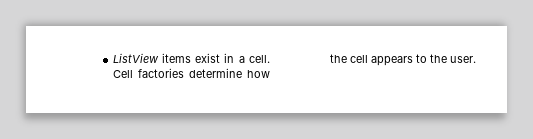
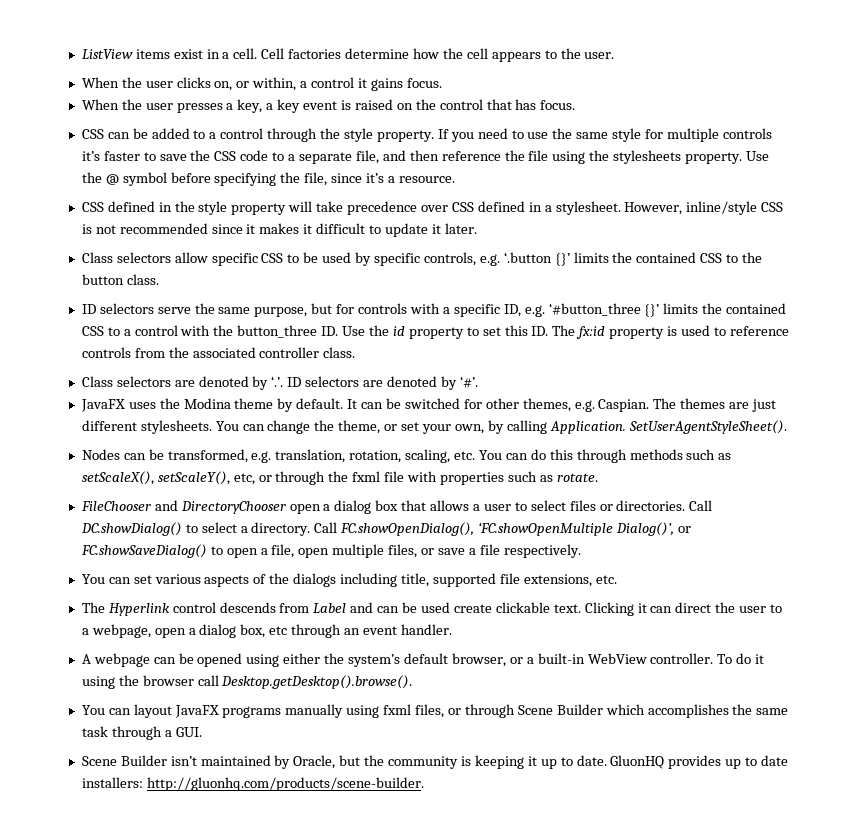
+ When the user clicks on, or within, a control it gains focus.
+ When the user presses a key, a key event is raised on the control that has focus.
+ CSS can be added to a control through the style property. If you need to use the same style for multiple controls it’s faster to save the CSS code to a separate file, and then reference the file using the stylesheets property. Use the @ symbol before specifying the file, since it’s a resource.
+ CSS defined in the style property will take precedence over CSS defined in a stylesheet. However, inline/style CSS is not recommended since it makes it difficult to update it later.
+ Class selectors allow specific CSS to be used by specific controls, e.g. ‘.button {}’ limits the contained CSS to the button class.
+ ID selectors serve the same purpose, but for controls with a specific ID, e.g. ‘#button_three {}’ limits the contained CSS to a control with the button_three ID. Use the id property to set this ID. The fx:id property is used to reference controls from the associated controller class.
+ Class selectors are denoted by ‘.’. ID selectors are denoted by ‘#’.
+ JavaFX uses the Modina theme by default. It can be switched for other themes, e.g. Caspian. The themes are just different stylesheets. You can change the theme, or set your own, by calling Application. SetUserAgentStyleSheet().
+ Nodes can be transformed, e.g. translation, rotation, scaling, etc. You can do this through methods such as setScaleX(), setScaleY(), etc, or through the fxml file with properties such as rotate.
+ FileChooser and DirectoryChooser open a dialog box that allows a user to select files or directories. Call DC.showDialog() to select a directory. Call FC.showOpenDialog(), ‘FC.showOpenMultiple Dialog()’, or FC.showSaveDialog() to open a file, open multiple files, or save a file respectively.
+ You can set various aspects of the dialogs including title, supported file extensions, etc.
+ The Hyperlink control descends from Label and can be used create clickable text. Clicking it can direct the user to a webpage, open a dialog box, etc through an event handler.
+ A webpage can be opened using either the system’s default browser, or a built-in WebView controller. To do it using the browser call Desktop.getDesktop().browse().
+ You can layout JavaFX programs manually using fxml files, or through Scene Builder which accomplishes the same task through a GUI.
+ Scene Builder isn’t maintained by Oracle, but the community is keeping it up to date. GluonHQ provides up to date installers: http://gluonhq.com/products/scene-builder.

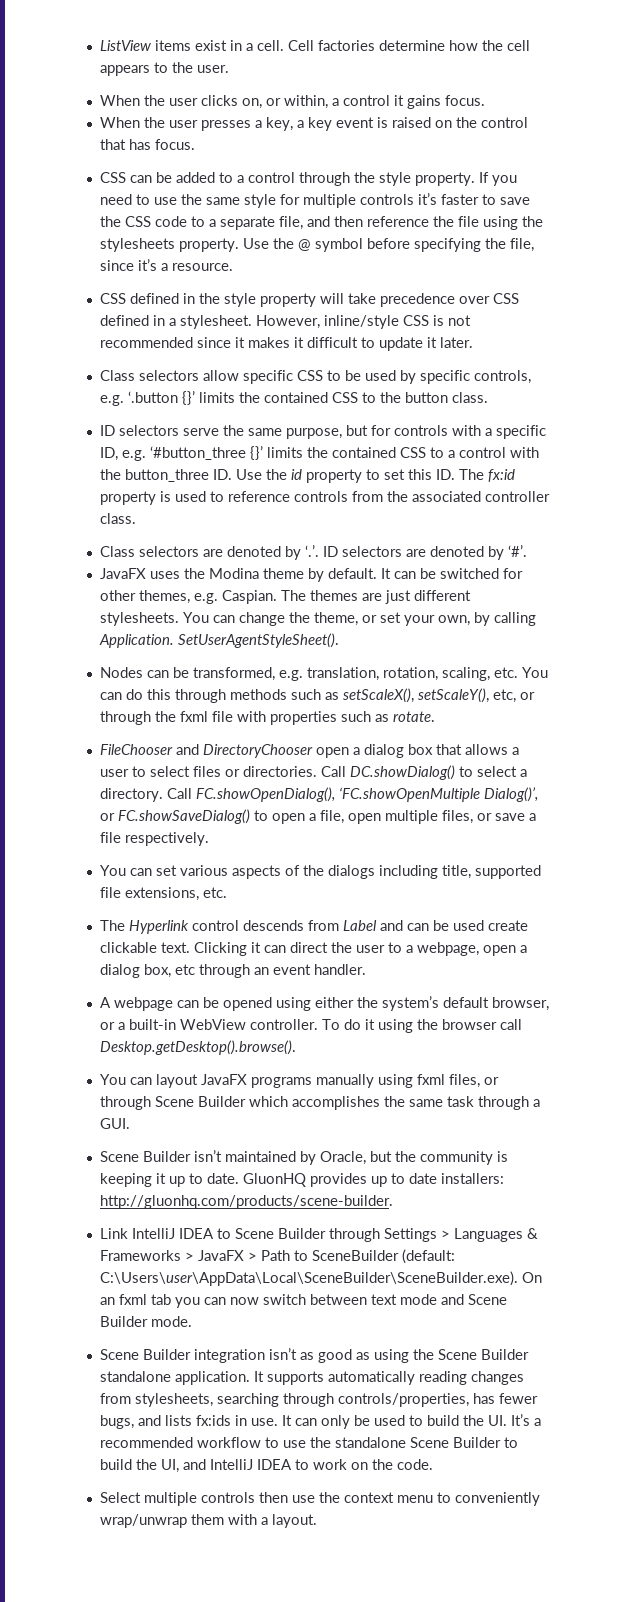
+ Link IntelliJ IDEA to Scene Builder through Settings > Languages & Frameworks > JavaFX > Path to SceneBuilder (default: C:\Users\user\AppData\Local\SceneBuilder\SceneBuilder.exe). On an fxml tab you can now switch between text mode and Scene Builder mode.
+ Scene Builder integration isn’t as good as using the Scene Builder standalone application. It supports automatically reading changes from stylesheets, searching through controls/properties, has fewer bugs, and lists fx:ids in use. It can only be used to build the UI. It’s a recommended workflow to use the standalone Scene Builder to build the UI, and IntelliJ IDEA to work on the code.
+ Select multiple controls then use the context menu to conveniently wrap/unwrap them with a layout.

